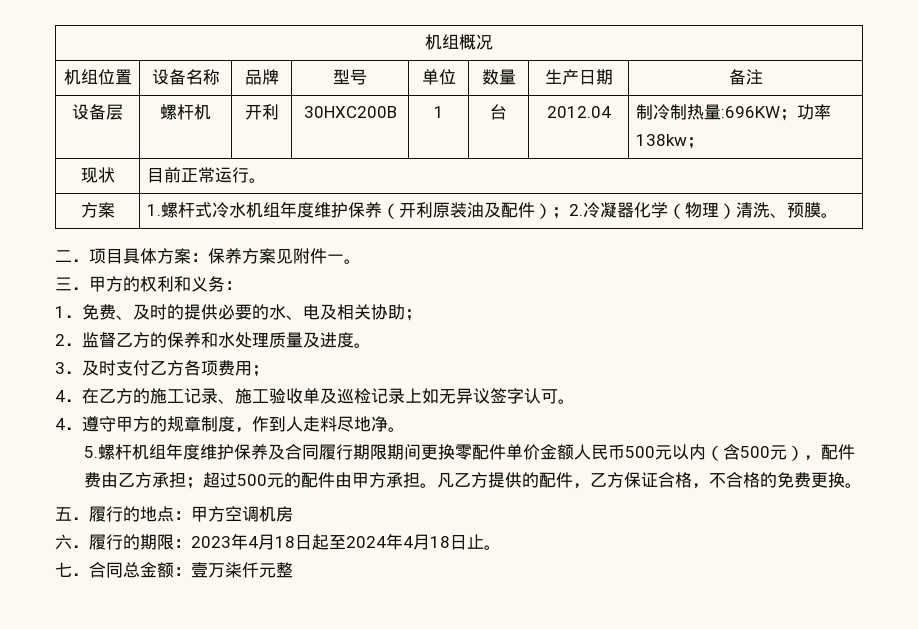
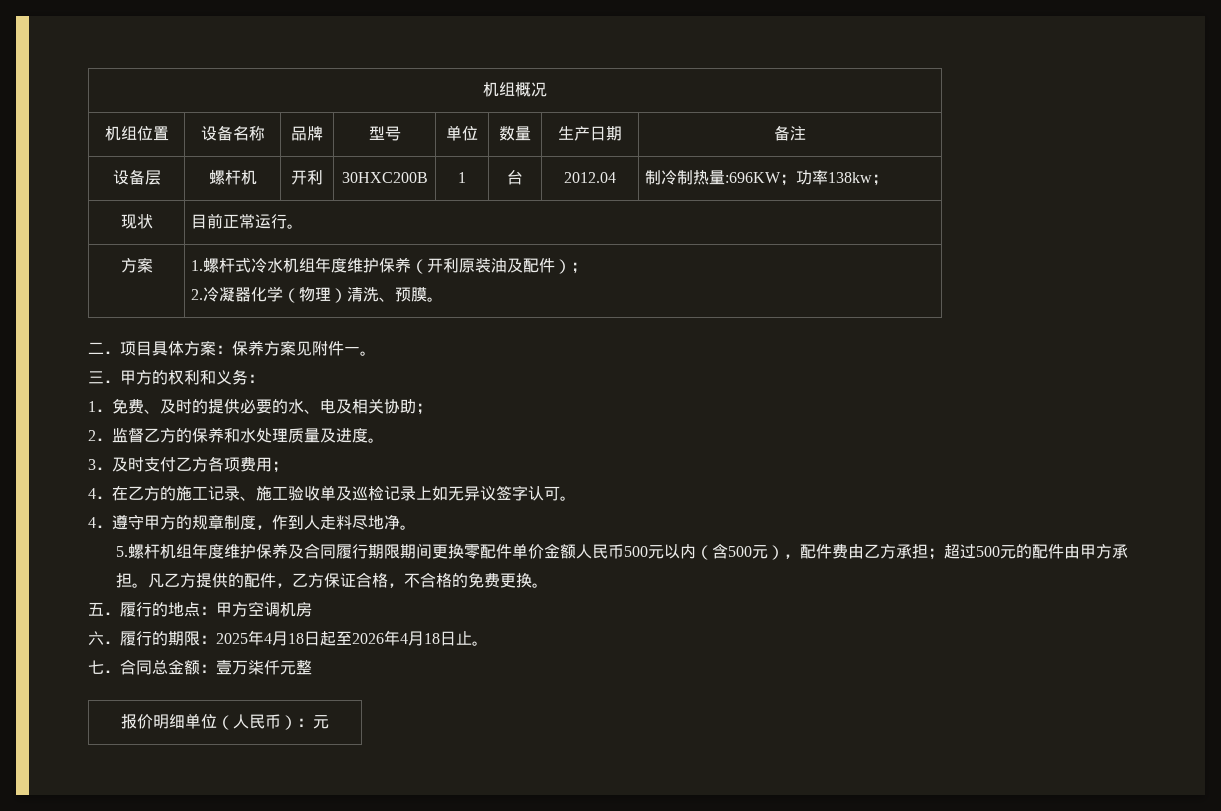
- 方案 | 1.螺杆式冷水机组年度维护保养（开利原装油及配件）；2.冷凝器化学（物理）清洗、预膜。
+ 方案 | 1.螺杆式冷水机组年度维护保养（开利原装油及配件）；
+ 2.冷凝器化学（物理）清洗、预膜。
- 六．履行的期限：2023年4月18日起至2024年4月18日止。
+ 六．履行的期限：2025年4月18日起至2026年4月18日止。
+ 报价明细单位（人民币）：元

